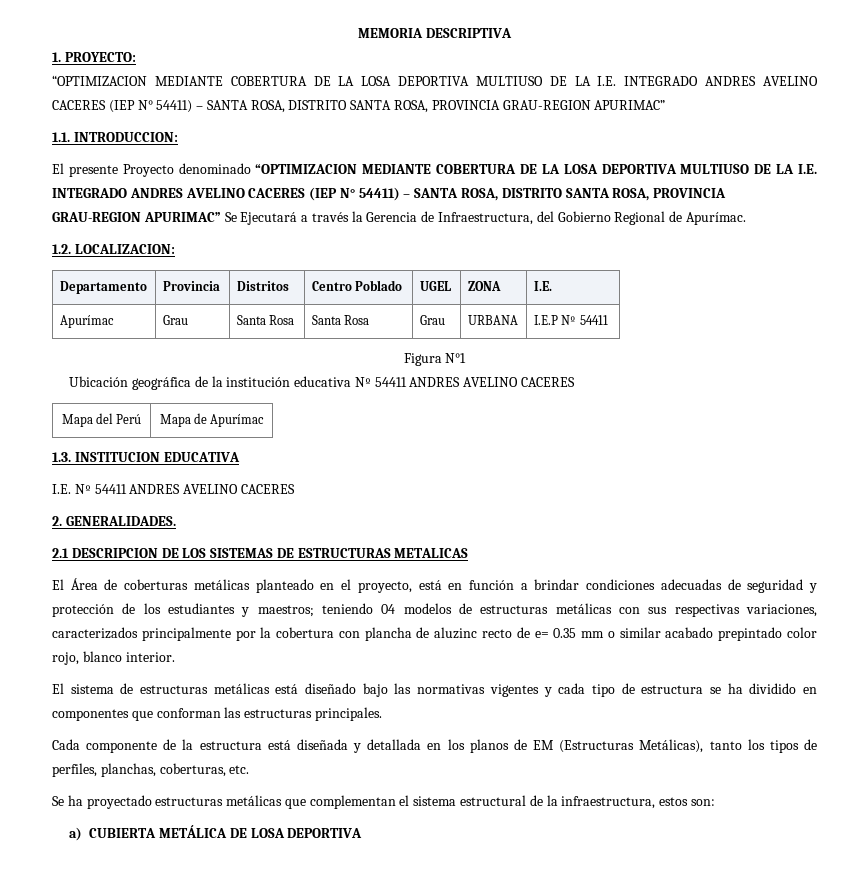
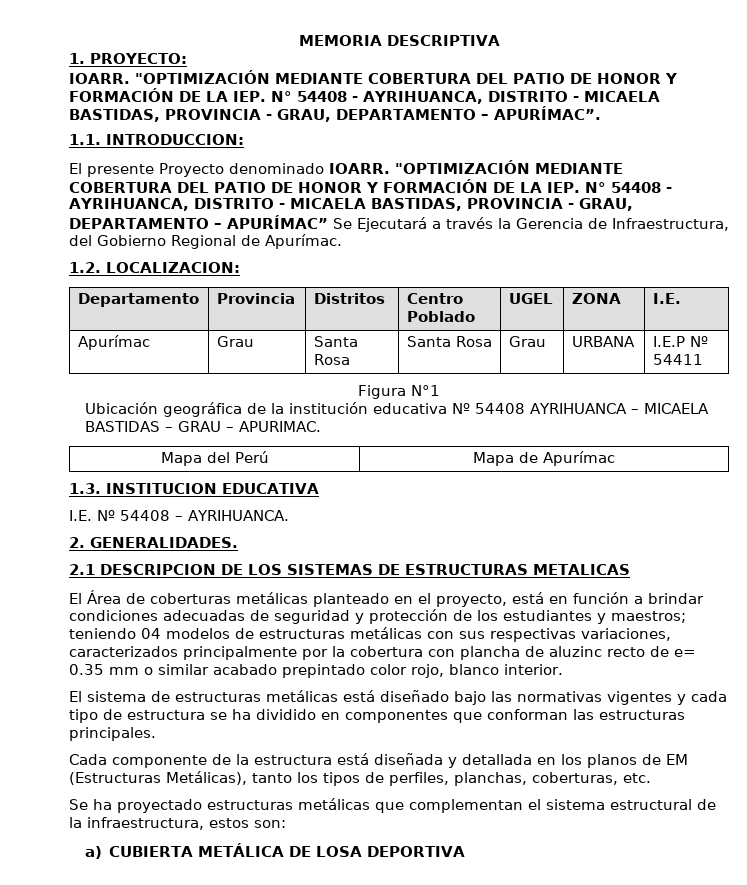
  1. PROYECTO:
- “OPTIMIZACION MEDIANTE COBERTURA DE LA LOSA DEPORTIVA MULTIUSO DE LA I.E. INTEGRADO ANDRES AVELINO CACERES (IEP N° 54411) – SANTA ROSA, DISTRITO SANTA ROSA, PROVINCIA GRAU-REGION APURIMAC”
+ IOARR. "OPTIMIZACIÓN MEDIANTE COBERTURA DEL PATIO DE HONOR Y FORMACIÓN DE LA IEP. N° 54408 - AYRIHUANCA, DISTRITO - MICAELA BASTIDAS, PROVINCIA - GRAU, DEPARTAMENTO – APURÍMAC”.
- El presente Proyecto denominado “OPTIMIZACION MEDIANTE COBERTURA DE LA LOSA DEPORTIVA MULTIUSO DE LA I.E. INTEGRADO ANDRES AVELINO CACERES (IEP N° 54411) – SANTA ROSA, DISTRITO SANTA ROSA, PROVINCIA GRAU-REGION APURIMAC” Se Ejecutará a través la Gerencia de Infraestructura, del Gobierno Regional de Apurímac.
+ El presente Proyecto denominado IOARR. "OPTIMIZACIÓN MEDIANTE COBERTURA DEL PATIO DE HONOR Y FORMACIÓN DE LA IEP. N° 54408 - AYRIHUANCA, DISTRITO - MICAELA BASTIDAS, PROVINCIA - GRAU, DEPARTAMENTO – APURÍMAC” Se Ejecutará a través la Gerencia de Infraestructura, del Gobierno Regional de Apurímac.
- Ubicación geográfica de la institución educativa Nº 54411 ANDRES AVELINO CACERES
+ Ubicación geográfica de la institución educativa Nº 54408 AYRIHUANCA – MICAELA BASTIDAS – GRAU – APURIMAC.
- I.E. Nº 54411 ANDRES AVELINO CACERES
+ I.E. Nº 54408 – AYRIHUANCA.

